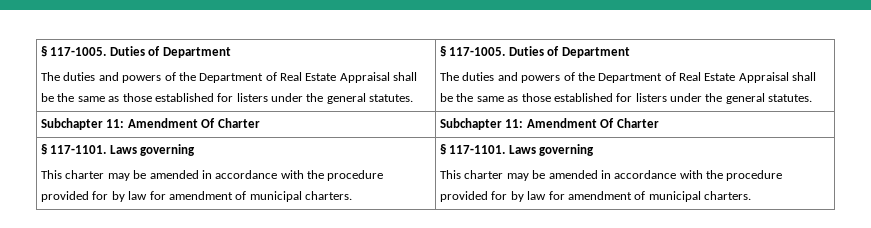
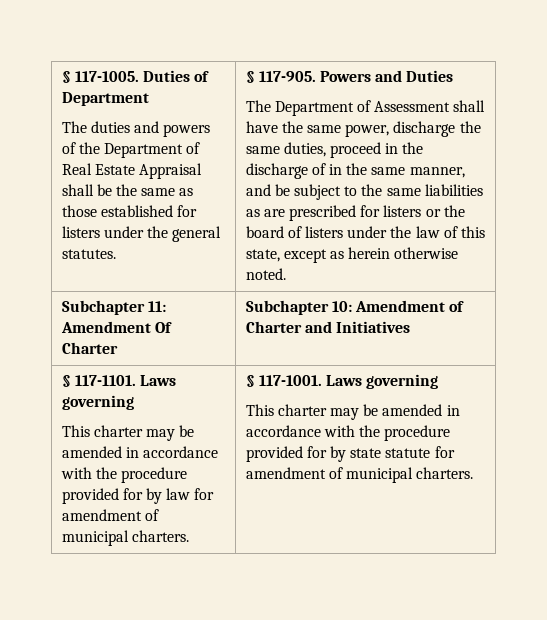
- The duties and powers of the Department of Real Estate Appraisal shall be the same as those established for listers under the general statutes. | § 117-1005. Duties of Department
- The duties and powers of the Department of Real Estate Appraisal shall be the same as those established for listers under the general statutes.
+ The duties and powers of the Department of Real Estate Appraisal shall be the same as those established for listers under the general statutes. | § 117-905. Powers and Duties
+ The Department of Assessment shall have the same power, discharge the same duties, proceed in the discharge of in the same manner, and be subject to the same liabilities as are prescribed for listers or the board of listers under the law of this state, except as herein otherwise noted.
- Subchapter 11: Amendment Of Charter | Subchapter 11: Amendment Of Charter
+ Subchapter 11: Amendment Of Charter | Subchapter 10: Amendment of Charter and Initiatives
- This charter may be amended in accordance with the procedure provided for by law for amendment of municipal charters. | § 117-1101. Laws governing
- This charter may be amended in accordance with the procedure provided for by law for amendment of municipal charters.
+ This charter may be amended in accordance with the procedure provided for by law for amendment of municipal charters. | § 117-1001. Laws governing
+ This charter may be amended in accordance with the procedure provided for by state statute for amendment of municipal charters.

